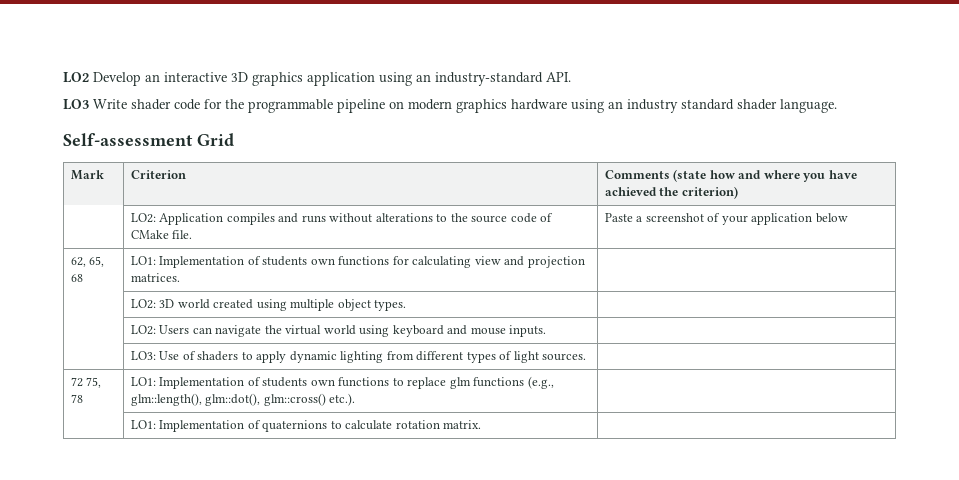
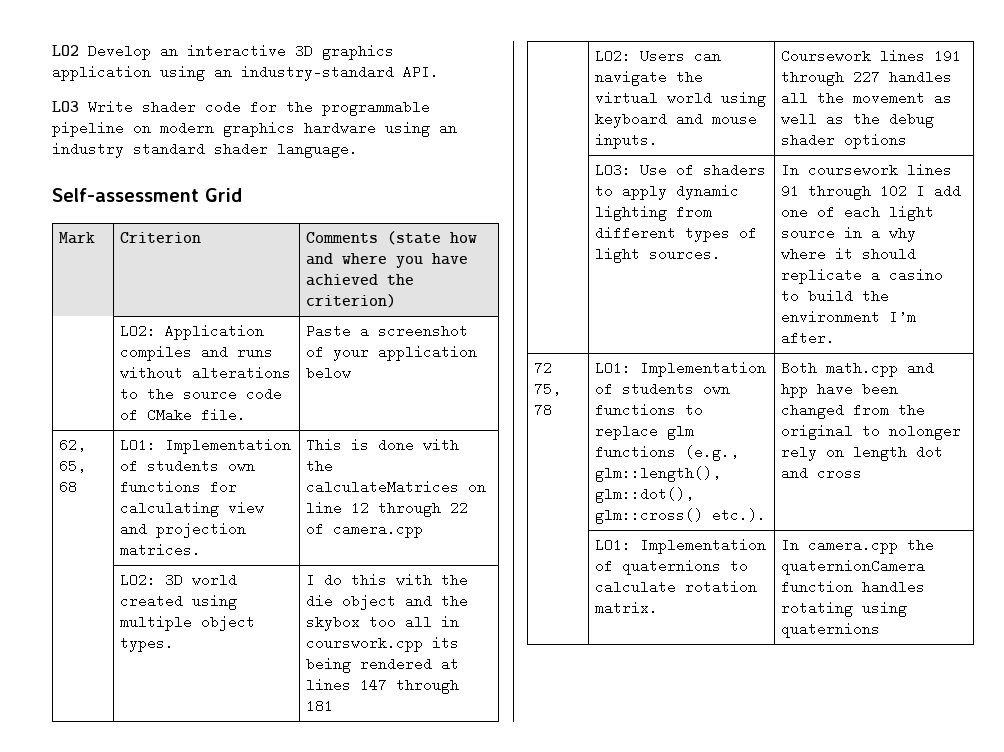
- 62, 65, 68 | LO1: Implementation of students own functions for calculating view and projection matrices. |
+ 62, 65, 68 | LO1: Implementation of students own functions for calculating view and projection matrices. | This is done with the calculateMatrices on line 12 through 22 of camera.cpp
- | LO2: 3D world created using multiple object types. |
+ | LO2: 3D world created using multiple object types. | I do this with the die object and the skybox too all in courswork.cpp its being rendered at lines 147 through 181
- | LO2: Users can navigate the virtual world using keyboard and mouse inputs. |
+ | LO2: Users can navigate the virtual world using keyboard and mouse inputs. | Coursework lines 191 through 227 handles all the movement as well as the debug shader options
+ In coursework lines 91 through 102 I add one of each light source in a why where it should replicate a casino to build the environment I’m after.
- 72 75, 78 | LO1: Implementation of students own functions to replace glm functions (e.g., glm::length(), glm::dot(), glm::cross() etc.). |
+ 72 75, 78 | LO1: Implementation of students own functions to replace glm functions (e.g., glm::length(), glm::dot(), glm::cross() etc.). | Both math.cpp and hpp have been changed from the original to nolonger rely on length dot and cross
- | LO1: Implementation of quaternions to calculate rotation matrix. |
+ | LO1: Implementation of quaternions to calculate rotation matrix. | In camera.cpp the quaternionCamera function handles rotating using quaternions

